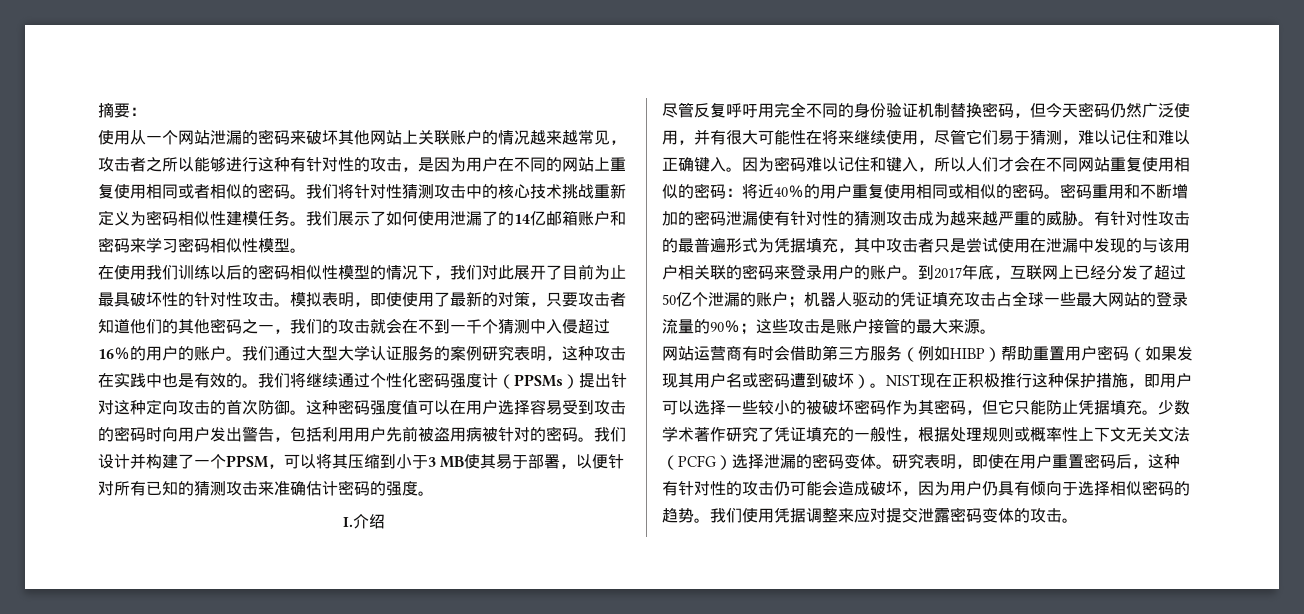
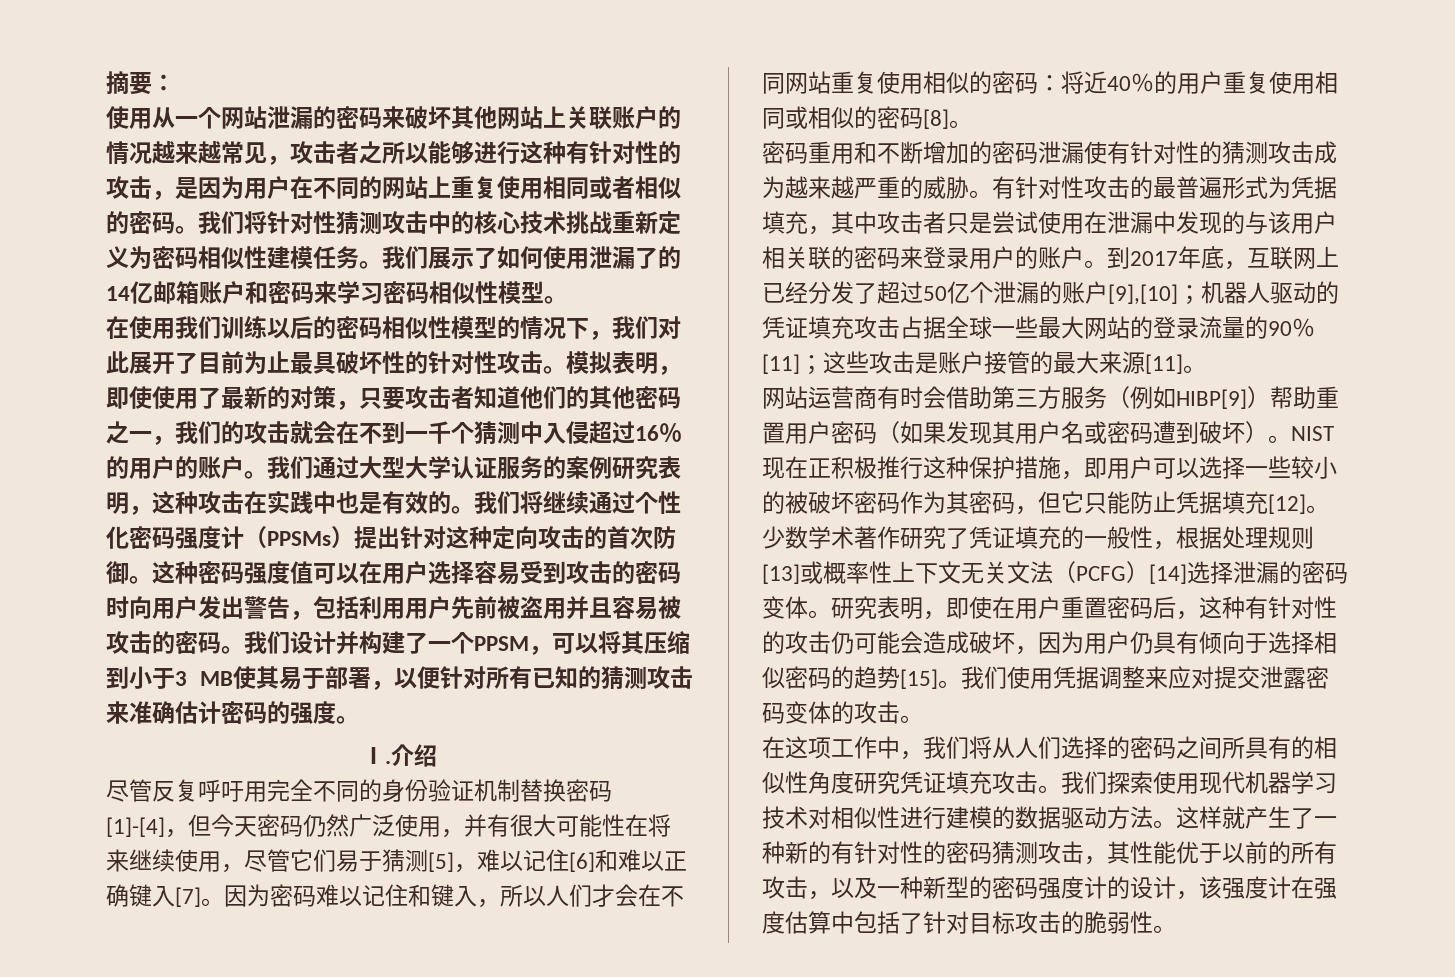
- 这种密码强度值可以在用户选择容易受到攻击的密码时向用户发出警告，包括利用用户先前被盗用病被针对的密码。
+ 这种密码强度值可以在用户选择容易受到攻击的密码时向用户发出警告，包括利用用户先前被盗用并且容易被攻击的密码。
- 尽管反复呼吁用完全不同的身份验证机制替换密码，但今天密码仍然广泛使用，并有很大可能性在将来继续使用，尽管它们易于猜测，难以记住和难以正确键入。
+ 尽管反复呼吁用完全不同的身份验证机制替换密码[1]-[4]，但今天密码仍然广泛使用，并有很大可能性在将来继续使用，尽管它们易于猜测[5]，难以记住[6]和难以正确键入[7]。
- 因为密码难以记住和键入，所以人们才会在不同网站重复使用相似的密码：将近40％的用户重复使用相同或相似的密码。密码重用和不断增加的密码泄漏使有针对性的猜测攻击成为越来越严重的威胁。
+ 因为密码难以记住和键入，所以人们才会在不同网站重复使用相似的密码：将近40％的用户重复使用相同或相似的密码[8]。
+ 密码重用和不断增加的密码泄漏使有针对性的猜测攻击成为越来越严重的威胁。
- 到2017年底，互联网上已经分发了超过50亿个泄漏的账户；机器人驱动的凭证填充攻击占全球一些最大网站的登录流量的90％；这些攻击是账户接管的最大来源。
+ 到2017年底，互联网上已经分发了超过50亿个泄漏的账户[9],[10]；机器人驱动的凭证填充攻击占据全球一些最大网站的登录流量的90％[11]；这些攻击是账户接管的最大来源[11]。
- 网站运营商有时会借助第三方服务（例如HIBP）帮助重置用户密码（如果发现其用户名或密码遭到破坏）。
+ 网站运营商有时会借助第三方服务（例如HIBP[9]）帮助重置用户密码（如果发现其用户名或密码遭到破坏）。
- NIST现在正积极推行这种保护措施，即用户可以选择一些较小的被破坏密码作为其密码，但它只能防止凭据填充。
+ NIST现在正积极推行这种保护措施，即用户可以选择一些较小的被破坏密码作为其密码，但它只能防止凭据填充[12]。
- 少数学术著作研究了凭证填充的一般性，根据处理规则或概率性上下文无关文法（PCFG）选择泄漏的密码变体。
+ 少数学术著作研究了凭证填充的一般性，根据处理规则[13]或概率性上下文无关文法（PCFG）[14]选择泄漏的密码变体。
- 研究表明，即使在用户重置密码后，这种有针对性的攻击仍可能会造成破坏，因为用户仍具有倾向于选择相似密码的趋势。
+ 研究表明，即使在用户重置密码后，这种有针对性的攻击仍可能会造成破坏，因为用户仍具有倾向于选择相似密码的趋势[15]。
+ 在这项工作中，我们将从人们选择的密码之间所具有的相似性角度研究凭证填充攻击。我们探索使用现代机器学习技术对相似性进行建模的数据驱动方法。这样就产生了一种新的有针对性的密码猜测攻击，其性能优于以前的所有攻击，以及一种新型的密码强度计的设计，该强度计在强度估算中包括了针对目标攻击的脆弱性。

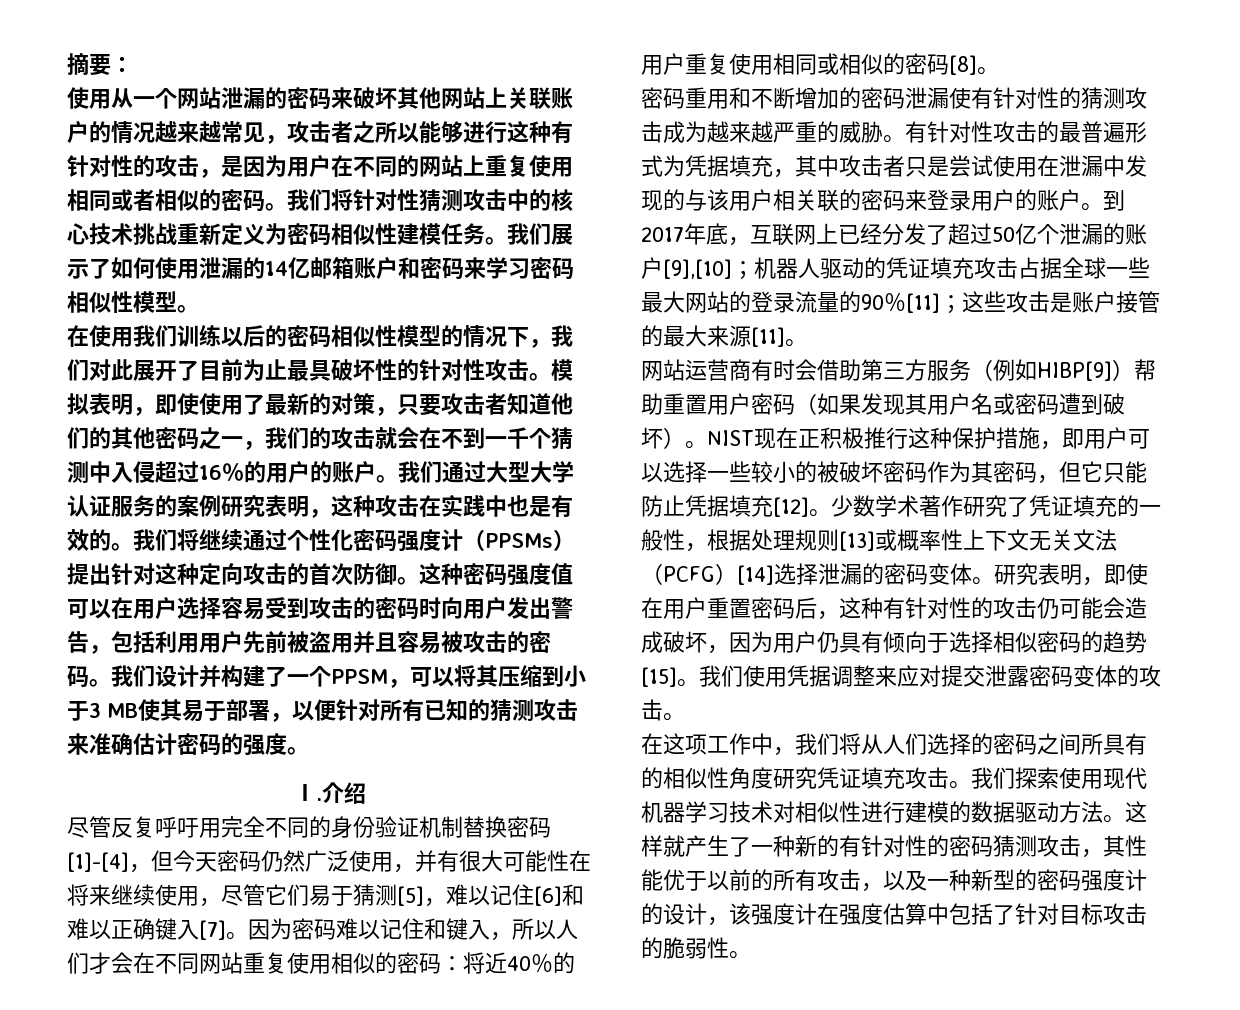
- 我们展示了如何使用泄漏了的14亿邮箱账户和密码来学习密码相似性模型。
+ 我们展示了如何使用泄漏的14亿邮箱账户和密码来学习密码相似性模型。

